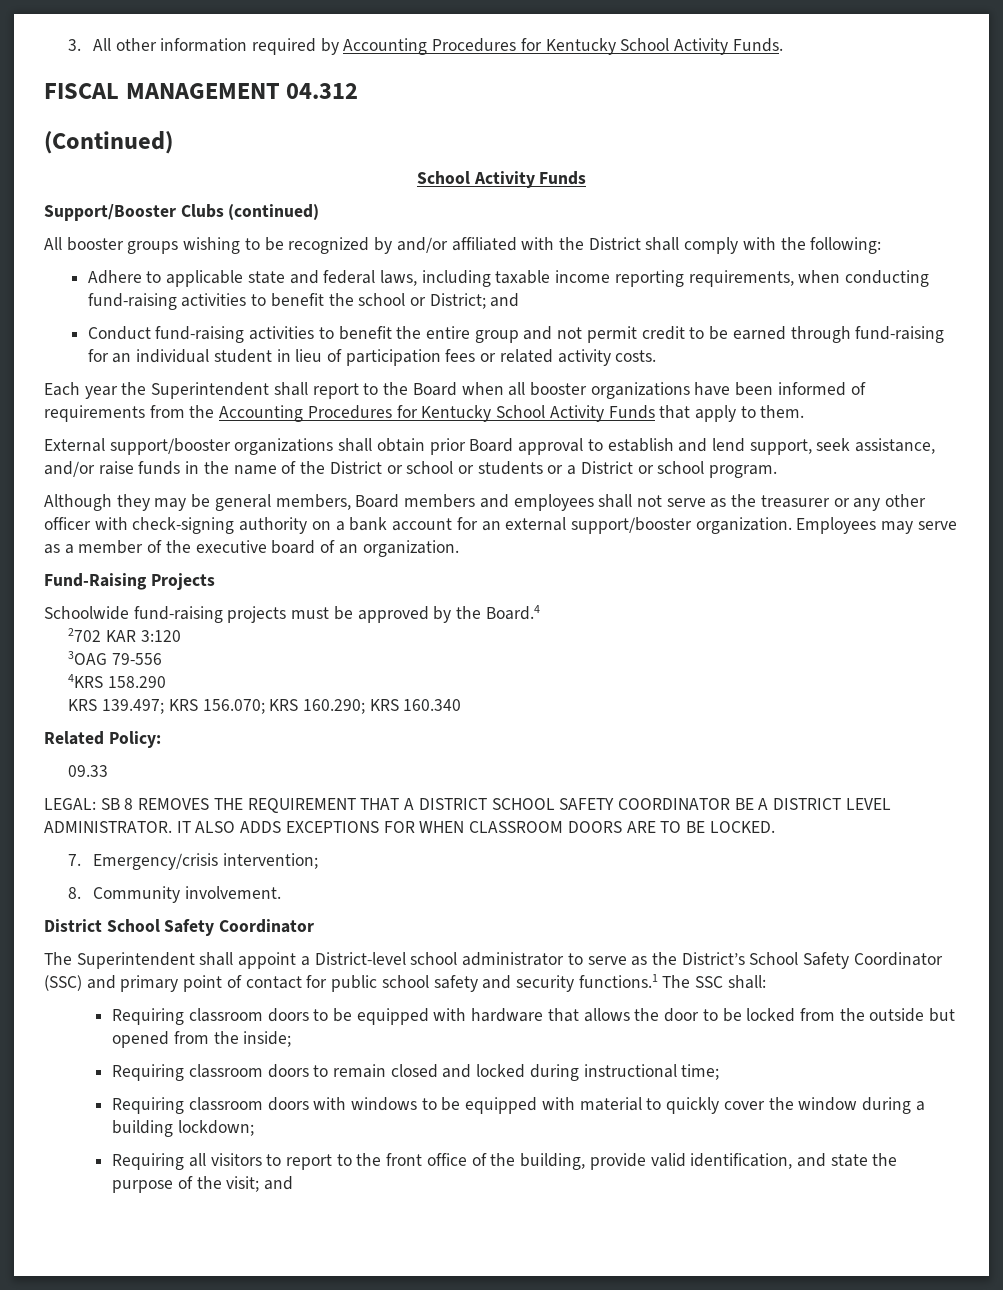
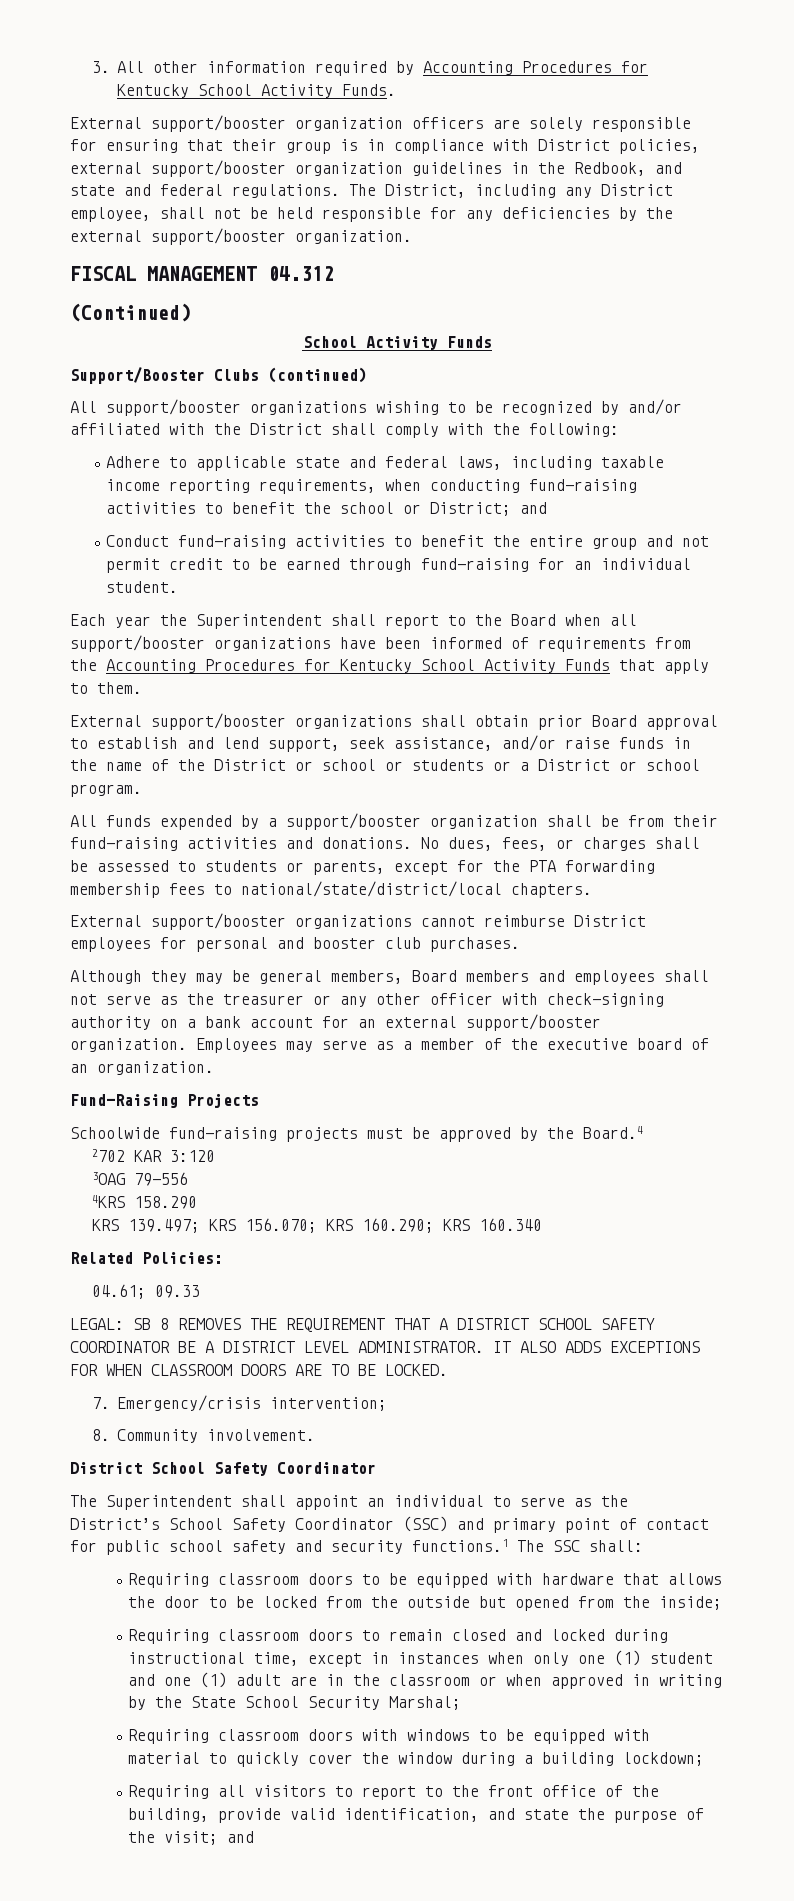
+ External support/booster organization officers are solely responsible for ensuring that their group is in compliance with District policies, external support/booster organization guidelines in the Redbook, and state and federal regulations. The District, including any District employee, shall not be held responsible for any deficiencies by the external support/booster organization.
- All booster groups wishing to be recognized by and/or affiliated with the District shall comply with the following:
+ All support/booster organizations wishing to be recognized by and/or affiliated with the District shall comply with the following:
- Conduct fund-raising activities to benefit the entire group and not permit credit to be earned through fund-raising for an individual student in lieu of participation fees or related activity costs.
+ Conduct fund-raising activities to benefit the entire group and not permit credit to be earned through fund-raising for an individual student.
- Each year the Superintendent shall report to the Board when all booster organizations have been informed of requirements from the Accounting Procedures for Kentucky School Activity Funds that apply to them.
+ Each year the Superintendent shall report to the Board when all support/booster organizations have been informed of requirements from the Accounting Procedures for Kentucky School Activity Funds that apply to them.
+ All funds expended by a support/booster organization shall be from their fund-raising activities and donations. No dues, fees, or charges shall be assessed to students or parents, except for the PTA forwarding membership fees to national/state/district/local chapters.
+ External support/booster organizations cannot reimburse District employees for personal and booster club purchases.
- Related Policy:
- 09.33
+ Related Policies:
+ 04.61; 09.33
- The Superintendent shall appoint a District-level school administrator to serve as the District’s School Safety Coordinator (SSC) and primary point of contact for public school safety and security functions.1 The SSC shall:
+ The Superintendent shall appoint an individual to serve as the District’s School Safety Coordinator (SSC) and primary point of contact for public school safety and security functions.1 The SSC shall:
- Requiring classroom doors to remain closed and locked during instructional time;
+ Requiring classroom doors to remain closed and locked during instructional time, except in instances when only one (1) student and one (1) adult are in the classroom or when approved in writing by the State School Security Marshal;

